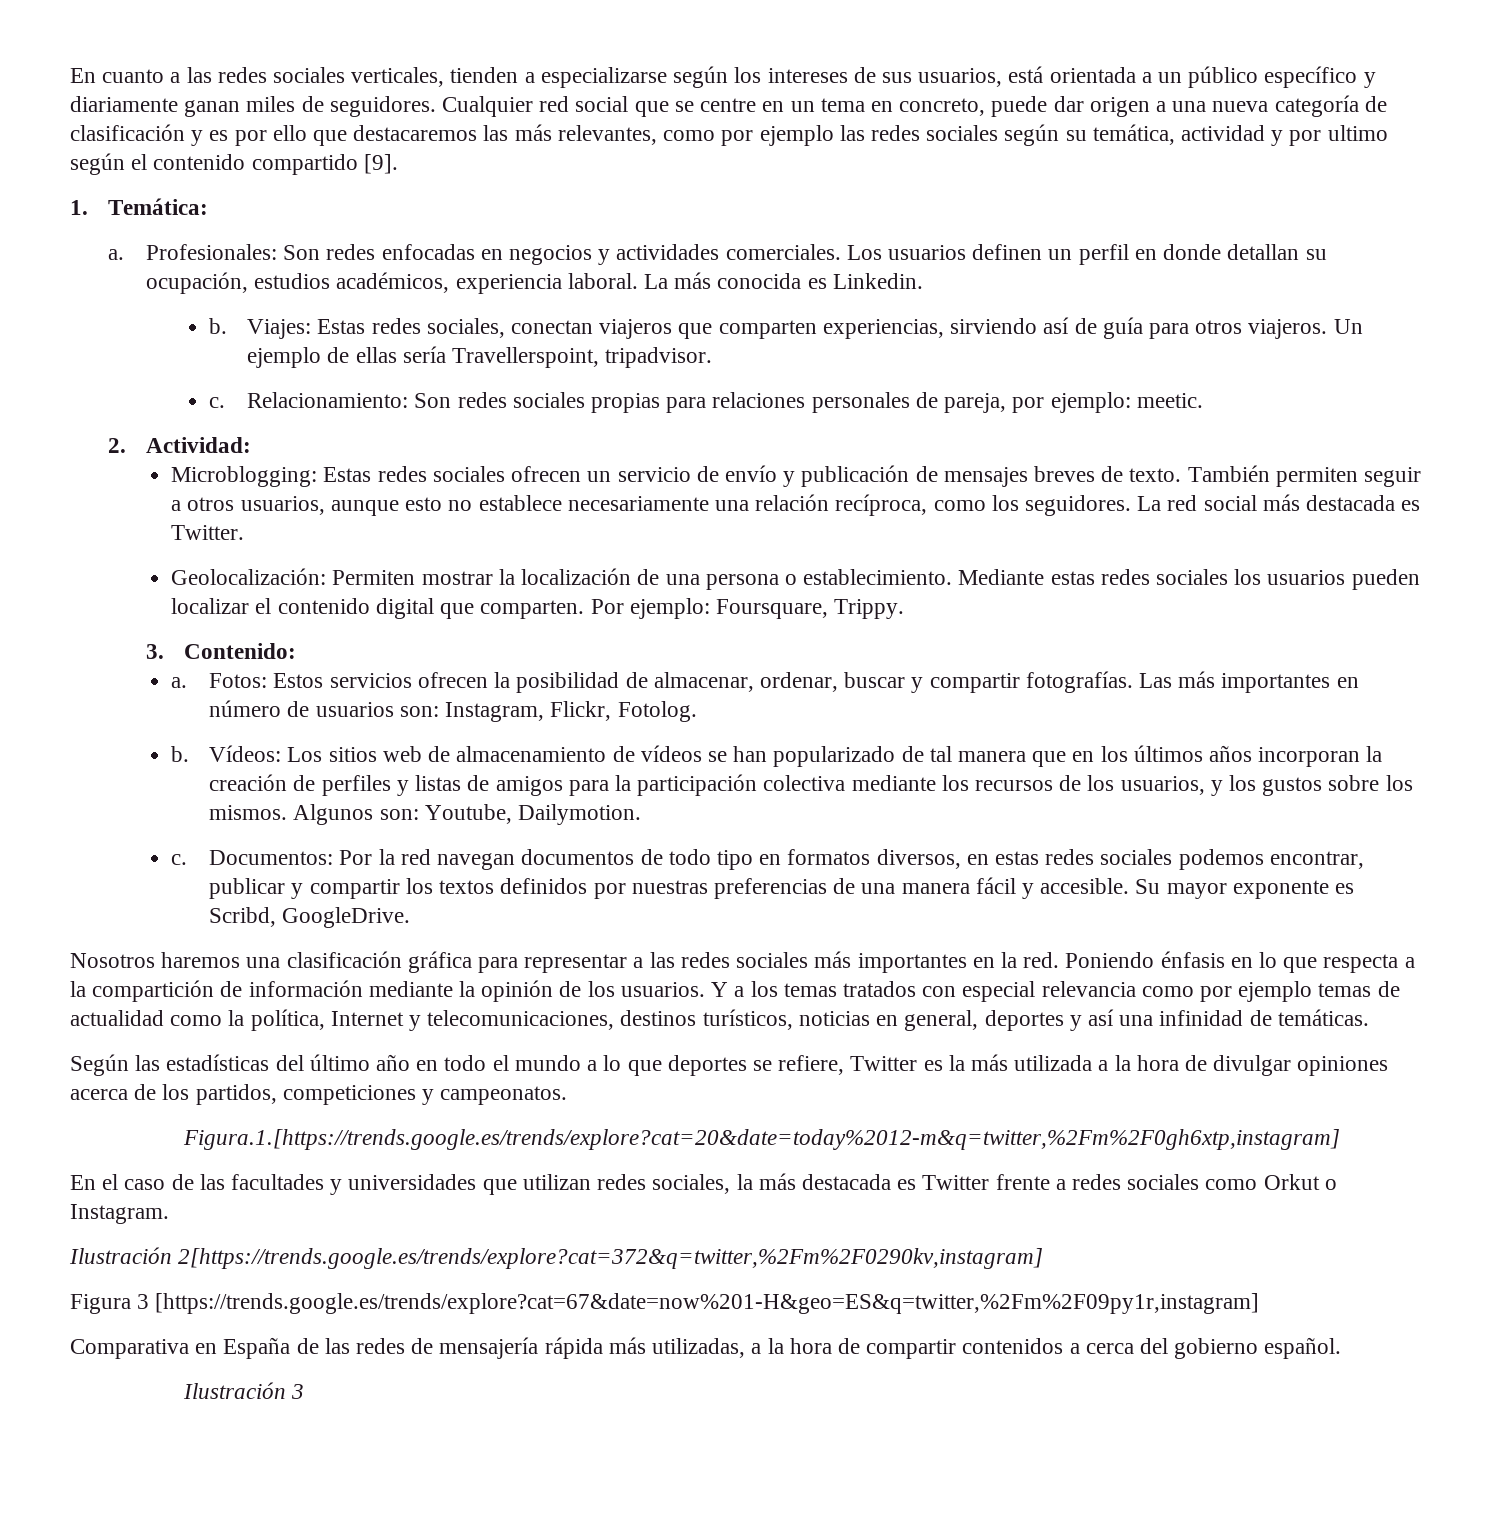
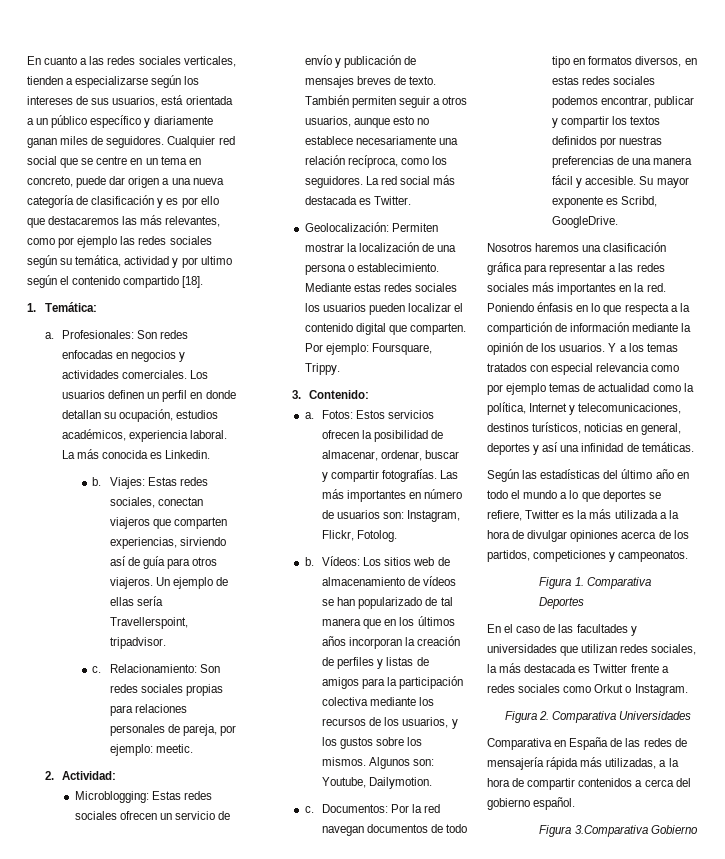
- Cualquier red social que se centre en un tema en concreto, puede dar origen a una nueva categoría de clasificación y es por ello que destacaremos las más relevantes, como por ejemplo las redes sociales según su temática, actividad y por ultimo según el contenido compartido [9].
+ Cualquier red social que se centre en un tema en concreto, puede dar origen a una nueva categoría de clasificación y es por ello que destacaremos las más relevantes, como por ejemplo las redes sociales según su temática, actividad y por ultimo según el contenido compartido [18].
- Figura.1.[https://trends.google.es/trends/explore?cat=20&date=today%2012-m&q=twitter,%2Fm%2F0gh6xtp,instagram]
+ Figura 1. Comparativa Deportes
- Ilustración 2[https://trends.google.es/trends/explore?cat=372&q=twitter,%2Fm%2F0290kv,instagram]
- Figura 3 [https://trends.google.es/trends/explore?cat=67&date=now%201-H&geo=ES&q=twitter,%2Fm%2F09py1r,instagram]
+ Figura 2. Comparativa Universidades
- Ilustración 3
+ Figura 3.Comparativa Gobierno

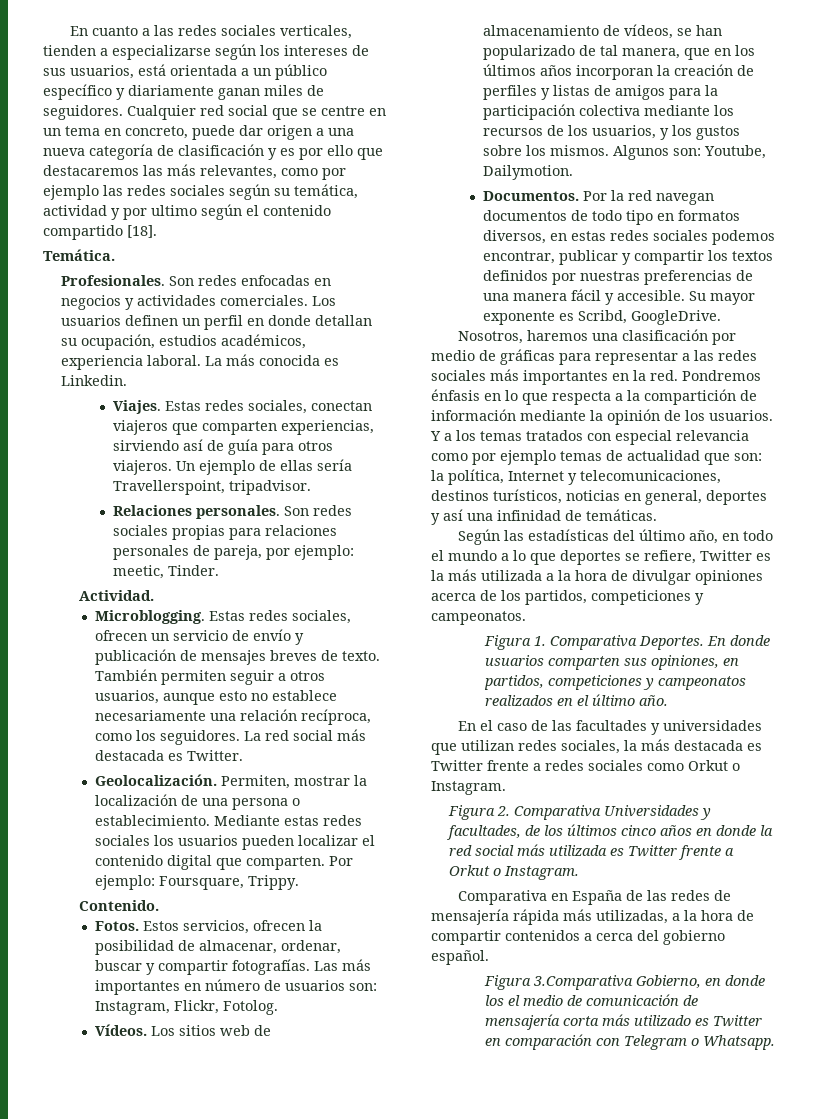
- 1. Temática:
- a. Profesionales: Son redes enfocadas en negocios y actividades comerciales.
+ Temática.
+ Profesionales. Son redes enfocadas en negocios y actividades comerciales.
- b. Viajes: Estas redes sociales, conectan viajeros que comparten experiencias, sirviendo así de guía para otros viajeros.
+ Viajes. Estas redes sociales, conectan viajeros que comparten experiencias, sirviendo así de guía para otros viajeros.
- c. Relacionamiento: Son redes sociales propias para relaciones personales de pareja, por ejemplo: meetic.
- 2. Actividad:
- Microblogging: Estas redes sociales ofrecen un servicio de envío y publicación de mensajes breves de texto.
+ Relaciones personales. Son redes sociales propias para relaciones personales de pareja, por ejemplo: meetic, Tinder.
+ Actividad.
+ Microblogging. Estas redes sociales, ofrecen un servicio de envío y publicación de mensajes breves de texto.
- Geolocalización: Permiten mostrar la localización de una persona o establecimiento.
+ Geolocalización. Permiten, mostrar la localización de una persona o establecimiento.
- 3. Contenido:
- a. Fotos: Estos servicios ofrecen la posibilidad de almacenar, ordenar, buscar y compartir fotografías.
+ Contenido.
+ Fotos. Estos servicios, ofrecen la posibilidad de almacenar, ordenar, buscar y compartir fotografías.
- b. Vídeos: Los sitios web de almacenamiento de vídeos se han popularizado de tal manera que en los últimos años incorporan la creación de perfiles y listas de amigos para la participación colectiva mediante los recursos de los usuarios, y los gustos sobre los mismos.
+ Vídeos. Los sitios web de almacenamiento de vídeos, se han popularizado de tal manera, que en los últimos años incorporan la creación de perfiles y listas de amigos para la participación colectiva mediante los recursos de los usuarios, y los gustos sobre los mismos.
- c. Documentos: Por la red navegan documentos de todo tipo en formatos diversos, en estas redes sociales podemos encontrar, publicar y compartir los textos definidos por nuestras preferencias de una manera fácil y accesible.
+ Documentos. Por la red navegan documentos de todo tipo en formatos diversos, en estas redes sociales podemos encontrar, publicar y compartir los textos definidos por nuestras preferencias de una manera fácil y accesible.
- Nosotros haremos una clasificación gráfica para representar a las redes sociales más importantes en la red.
+ Nosotros, haremos una clasificación por medio de gráficas para representar a las redes sociales más importantes en la red.
- Poniendo énfasis en lo que respecta a la compartición de información mediante la opinión de los usuarios.
+ Pondremos énfasis en lo que respecta a la compartición de información mediante la opinión de los usuarios.
- Y a los temas tratados con especial relevancia como por ejemplo temas de actualidad como la política, Internet y telecomunicaciones, destinos turísticos, noticias en general, deportes y así una infinidad de temáticas.
+ Y a los temas tratados con especial relevancia como por ejemplo temas de actualidad que son: la política, Internet y telecomunicaciones, destinos turísticos, noticias en general, deportes y así una infinidad de temáticas.
- Según las estadísticas del último año en todo el mundo a lo que deportes se refiere, Twitter es la más utilizada a la hora de divulgar opiniones acerca de los partidos, competiciones y campeonatos.
+ Según las estadísticas del último año, en todo el mundo a lo que deportes se refiere, Twitter es la más utilizada a la hora de divulgar opiniones acerca de los partidos, competiciones y campeonatos.
- Figura 1. Comparativa Deportes
+ Figura 1. Comparativa Deportes. En donde usuarios comparten sus opiniones, en partidos, competiciones y campeonatos realizados en el último año.
- Figura 2. Comparativa Universidades
+ Figura 2. Comparativa Universidades y facultades, de los últimos cinco años en donde la red social más utilizada es Twitter frente a Orkut o Instagram.
- Figura 3.Comparativa Gobierno
+ Figura 3.Comparativa Gobierno, en donde los el medio de comunicación de mensajería corta más utilizado es Twitter en comparación con Telegram o Whatsapp.

